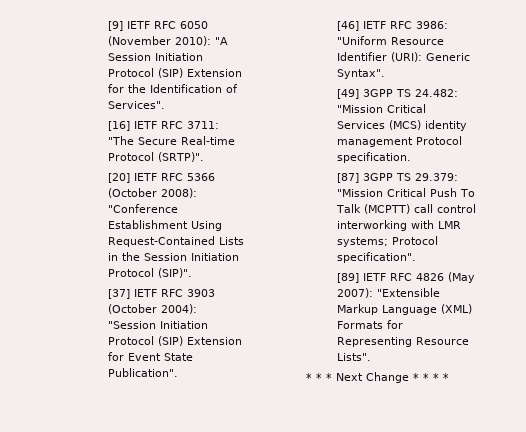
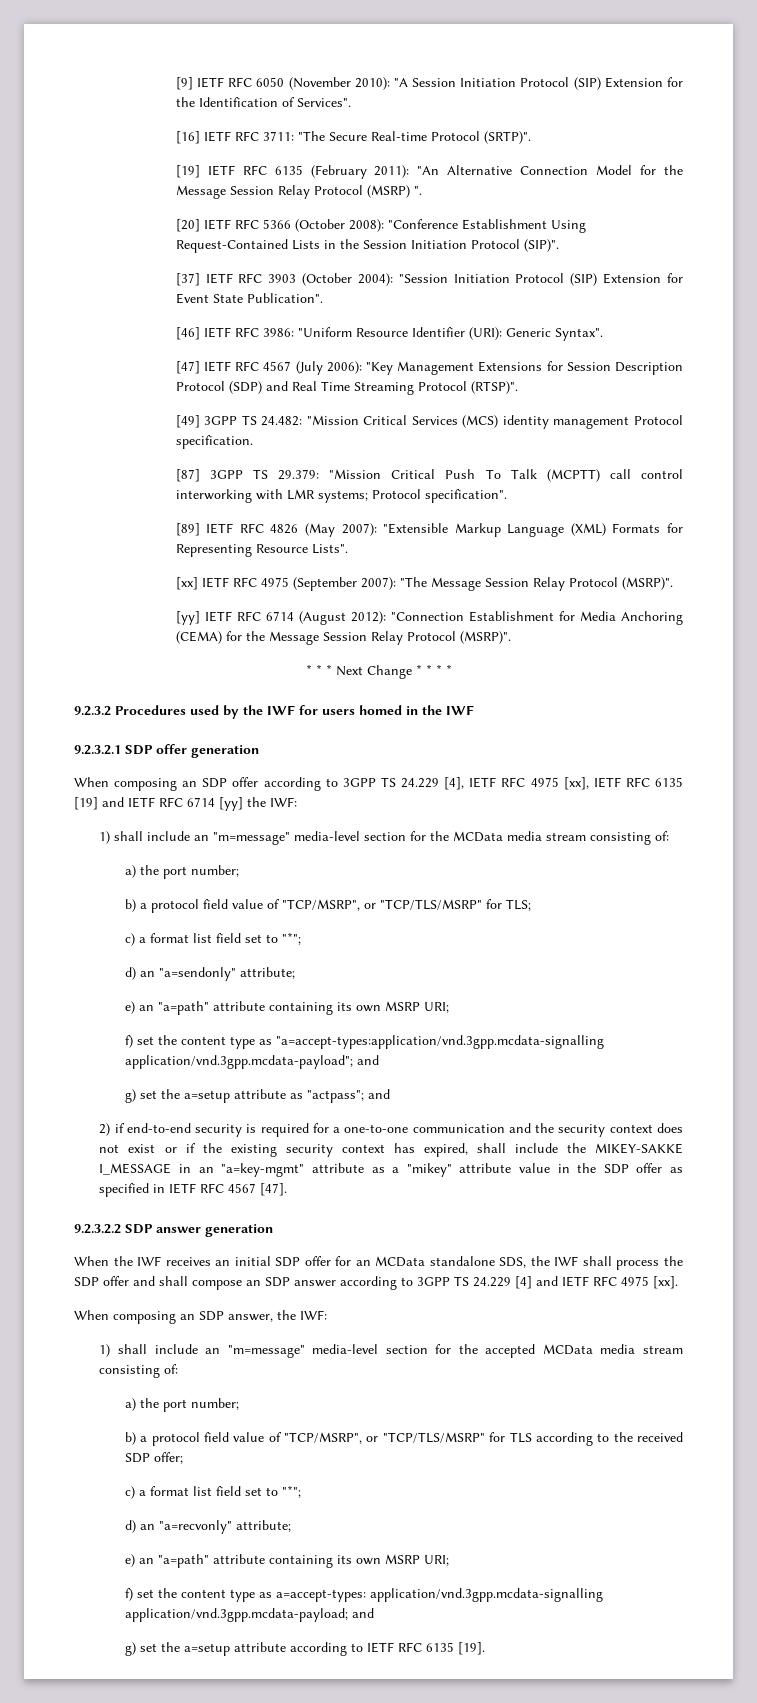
+ [19] IETF RFC 6135 (February 2011): "An Alternative Connection Model for the Message Session Relay Protocol (MSRP) ".
+ [47] IETF RFC 4567 (July 2006): "Key Management Extensions for Session Description Protocol (SDP) and Real Time Streaming Protocol (RTSP)".
+ [xx] IETF RFC 4975 (September 2007): "The Message Session Relay Protocol (MSRP)".
+ [yy] IETF RFC 6714 (August 2012): "Connection Establishment for Media Anchoring (CEMA) for the Message Session Relay Protocol (MSRP)".
+ 9.2.3.2 Procedures used by the IWF for users homed in the IWF
+ 9.2.3.2.1 SDP offer generation
+ When composing an SDP offer according to 3GPP TS 24.229 [4], IETF RFC 4975 [xx], IETF RFC 6135 [19] and IETF RFC 6714 [yy] the IWF:
+ 1) shall include an "m=message" media-level section for the MCData media stream consisting of:
+ a) the port number;
+ b) a protocol field value of "TCP/MSRP", or "TCP/TLS/MSRP" for TLS;
+ c) a format list field set to "*";
+ d) an "a=sendonly" attribute;
+ e) an "a=path" attribute containing its own MSRP URI;
+ f) set the content type as "a=accept-types:application/vnd.3gpp.mcdata-signalling application/vnd.3gpp.mcdata-payload"; and
+ g) set the a=setup attribute as "actpass"; and
+ 2) if end-to-end security is required for a one-to-one communication and the security context does not exist or if the existing security context has expired, shall include the MIKEY-SAKKE I_MESSAGE in an "a=key-mgmt" attribute as a "mikey" attribute value in the SDP offer as specified in IETF RFC 4567 [47].
+ 9.2.3.2.2 SDP answer generation
+ When the IWF receives an initial SDP offer for an MCData standalone SDS, the IWF shall process the SDP offer and shall compose an SDP answer according to 3GPP TS 24.229 [4] and IETF RFC 4975 [xx].
+ When composing an SDP answer, the IWF:
+ 1) shall include an "m=message" media-level section for the accepted MCData media stream consisting of:
+ a) the port number;
+ b) a protocol field value of "TCP/MSRP", or "TCP/TLS/MSRP" for TLS according to the received SDP offer;
+ c) a format list field set to "*";
+ d) an "a=recvonly" attribute;
+ e) an "a=path" attribute containing its own MSRP URI;
+ f) set the content type as a=accept-types: application/vnd.3gpp.mcdata-signalling application/vnd.3gpp.mcdata-payload; and
+ g) set the a=setup attribute according to IETF RFC 6135 [19].

